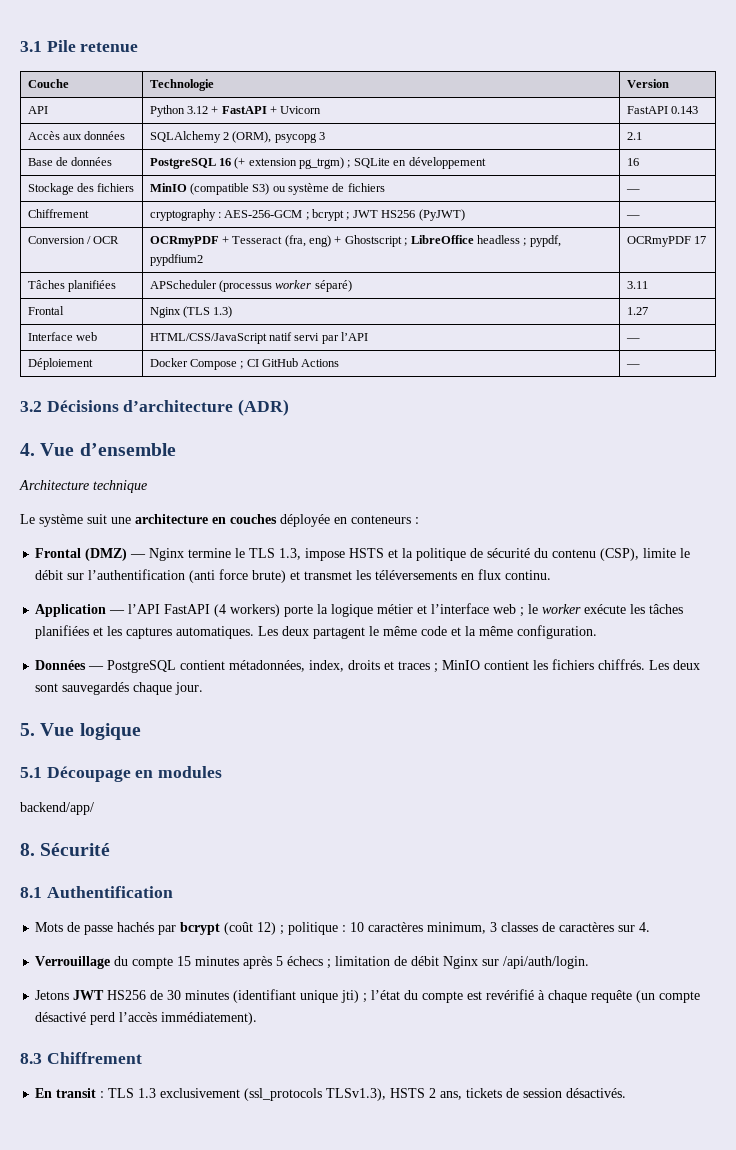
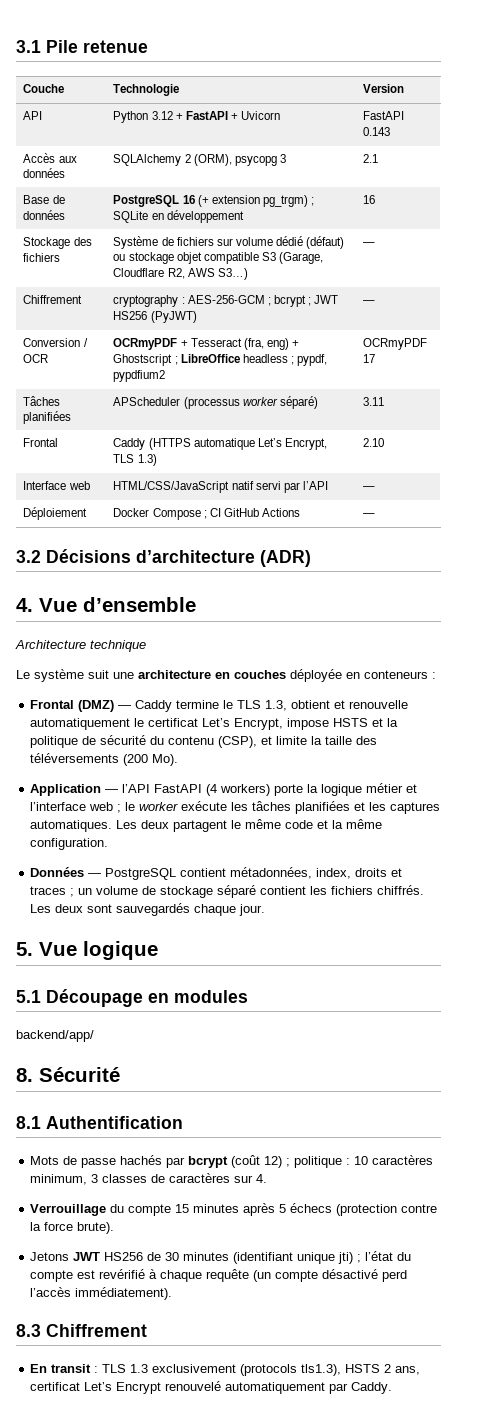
- Stockage des fichiers | MinIO (compatible S3) ou système de fichiers | —
+ Stockage des fichiers | Système de fichiers sur volume dédié (défaut) ou stockage objet compatible S3 (Garage, Cloudflare R2, AWS S3…) | —
- Frontal | Nginx (TLS 1.3) | 1.27
+ Frontal | Caddy (HTTPS automatique Let’s Encrypt, TLS 1.3) | 2.10
- Frontal (DMZ) — Nginx termine le TLS 1.3, impose HSTS et la politique de sécurité du contenu (CSP), limite le débit sur l’authentification (anti force brute) et transmet les téléversements en flux continu.
+ Frontal (DMZ) — Caddy termine le TLS 1.3, obtient et renouvelle automatiquement le certificat Let’s Encrypt, impose HSTS et la politique de sécurité du contenu (CSP), et limite la taille des téléversements (200 Mo).
- Données — PostgreSQL contient métadonnées, index, droits et traces ; MinIO contient les fichiers chiffrés.
+ Données — PostgreSQL contient métadonnées, index, droits et traces ; un volume de stockage séparé contient les fichiers chiffrés.
- Verrouillage du compte 15 minutes après 5 échecs ; limitation de débit Nginx sur /api/auth/login.
+ Verrouillage du compte 15 minutes après 5 échecs (protection contre la force brute).
- En transit : TLS 1.3 exclusivement (ssl_protocols TLSv1.3), HSTS 2 ans, tickets de session désactivés.
+ En transit : TLS 1.3 exclusivement (protocols tls1.3), HSTS 2 ans, certificat Let’s Encrypt renouvelé automatiquement par Caddy.

